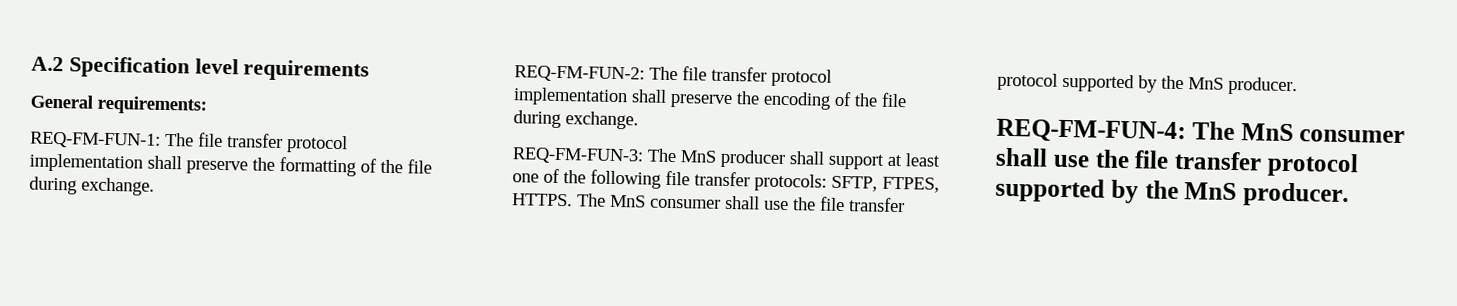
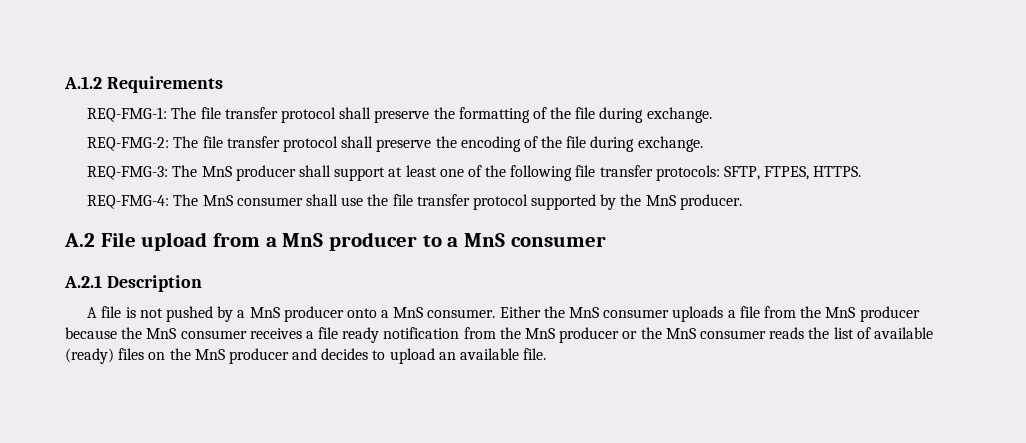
- A.2 Specification level requirements
- General requirements:
- REQ-FM-FUN-1: The file transfer protocol implementation shall preserve the formatting of the file during exchange.
+ A.1.2 Requirements
+ REQ-FMG-1: The file transfer protocol shall preserve the formatting of the file during exchange.
- REQ-FM-FUN-2: The file transfer protocol implementation shall preserve the encoding of the file during exchange.
+ REQ-FMG-2: The file transfer protocol shall preserve the encoding of the file during exchange.
- REQ-FM-FUN-3: The MnS producer shall support at least one of the following file transfer protocols: SFTP, FTPES, HTTPS. The MnS consumer shall use the file transfer protocol supported by the MnS producer.
+ REQ-FMG-3: The MnS producer shall support at least one of the following file transfer protocols: SFTP, FTPES, HTTPS.
+ REQ-FMG-4: The MnS consumer shall use the file transfer protocol supported by the MnS producer.
- REQ-FM-FUN-4: The MnS consumer shall use the file transfer protocol supported by the MnS producer.
+ A.2 File upload from a MnS producer to a MnS consumer
+ A.2.1 Description
+ A file is not pushed by a MnS producer onto a MnS consumer. Either the MnS consumer uploads a file from the MnS producer because the MnS consumer receives a file ready notification from the MnS producer or the MnS consumer reads the list of available (ready) files on the MnS producer and decides to upload an available file.

